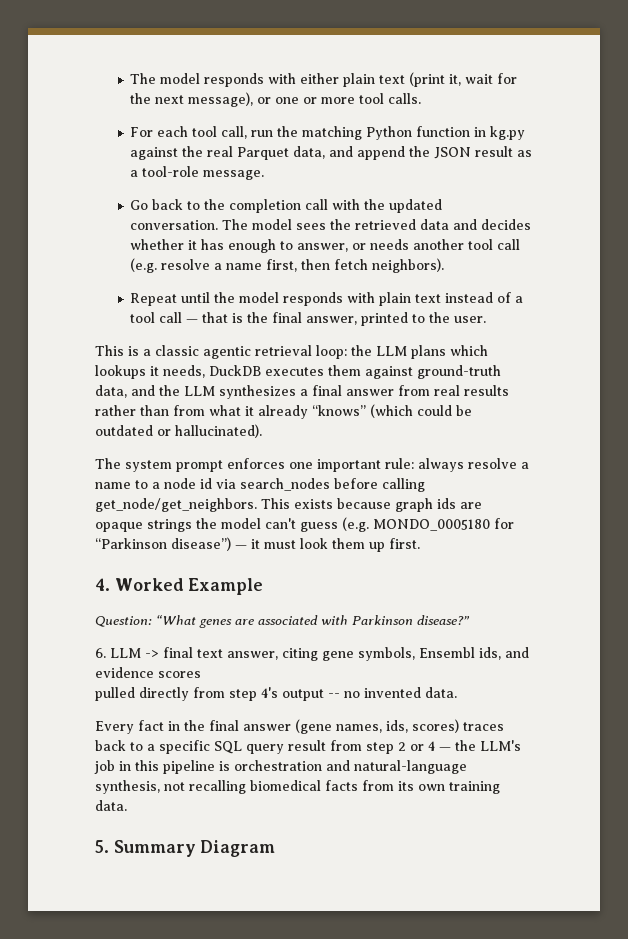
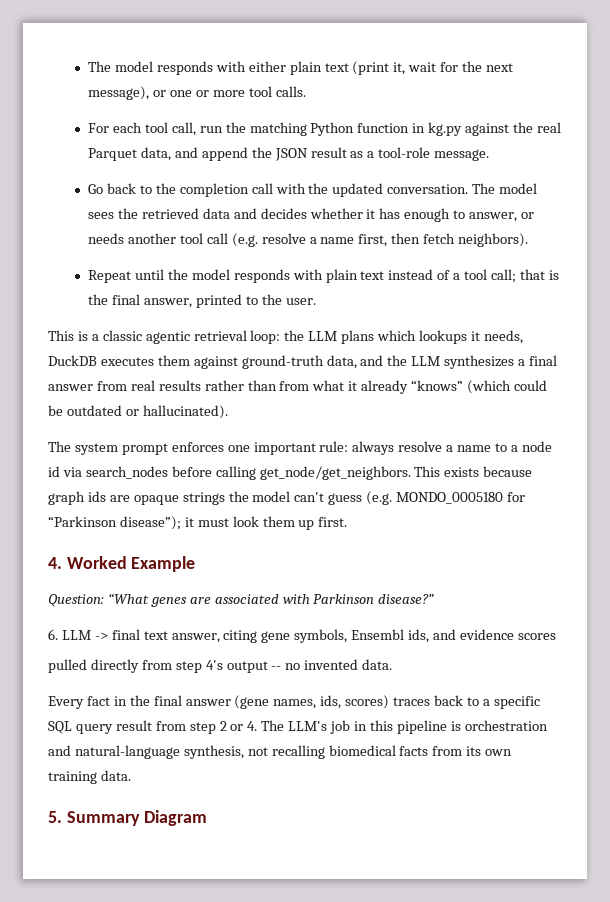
- Repeat until the model responds with plain text instead of a tool call — that is the final answer, printed to the user.
+ Repeat until the model responds with plain text instead of a tool call; that is the final answer, printed to the user.
- This exists because graph ids are opaque strings the model can't guess (e.g. MONDO_0005180 for “Parkinson disease”) — it must look them up first.
+ This exists because graph ids are opaque strings the model can't guess (e.g. MONDO_0005180 for “Parkinson disease”); it must look them up first.
- Every fact in the final answer (gene names, ids, scores) traces back to a specific SQL query result from step 2 or 4 — the LLM's job in this pipeline is orchestration and natural-language synthesis, not recalling biomedical facts from its own training data.
+ Every fact in the final answer (gene names, ids, scores) traces back to a specific SQL query result from step 2 or 4. The LLM's job in this pipeline is orchestration and natural-language synthesis, not recalling biomedical facts from its own training data.

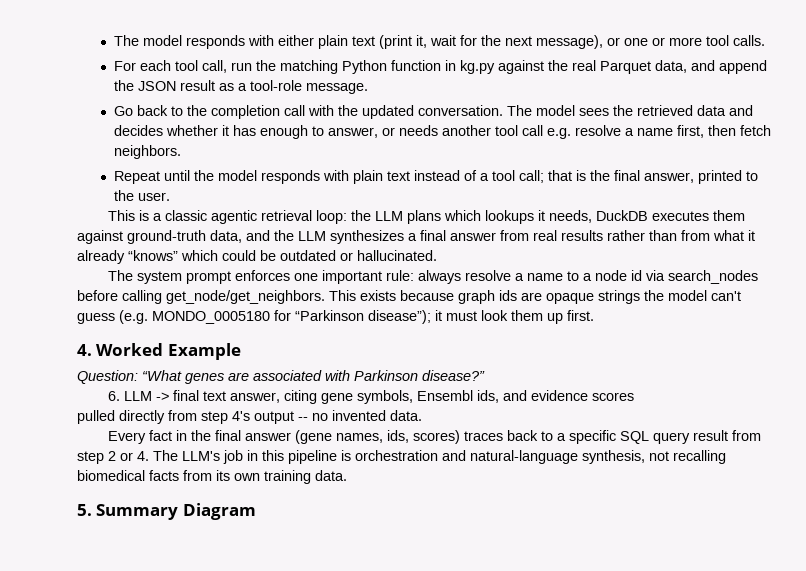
- The model sees the retrieved data and decides whether it has enough to answer, or needs another tool call (e.g. resolve a name first, then fetch neighbors).
+ The model sees the retrieved data and decides whether it has enough to answer, or needs another tool call e.g. resolve a name first, then fetch neighbors.
- This is a classic agentic retrieval loop: the LLM plans which lookups it needs, DuckDB executes them against ground-truth data, and the LLM synthesizes a final answer from real results rather than from what it already “knows” (which could be outdated or hallucinated).
+ This is a classic agentic retrieval loop: the LLM plans which lookups it needs, DuckDB executes them against ground-truth data, and the LLM synthesizes a final answer from real results rather than from what it already “knows” which could be outdated or hallucinated.

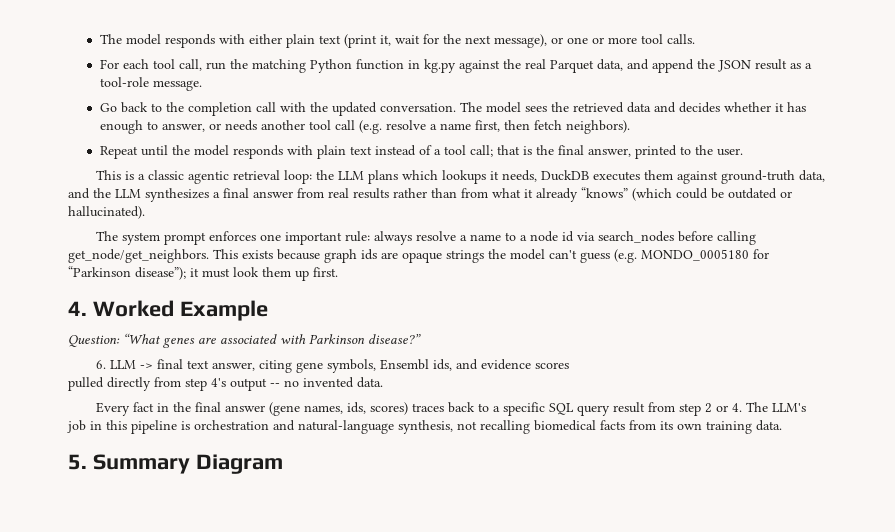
- The model sees the retrieved data and decides whether it has enough to answer, or needs another tool call e.g. resolve a name first, then fetch neighbors.
+ The model sees the retrieved data and decides whether it has enough to answer, or needs another tool call (e.g. resolve a name first, then fetch neighbors).
- This is a classic agentic retrieval loop: the LLM plans which lookups it needs, DuckDB executes them against ground-truth data, and the LLM synthesizes a final answer from real results rather than from what it already “knows” which could be outdated or hallucinated.
+ This is a classic agentic retrieval loop: the LLM plans which lookups it needs, DuckDB executes them against ground-truth data, and the LLM synthesizes a final answer from real results rather than from what it already “knows” (which could be outdated or hallucinated).

